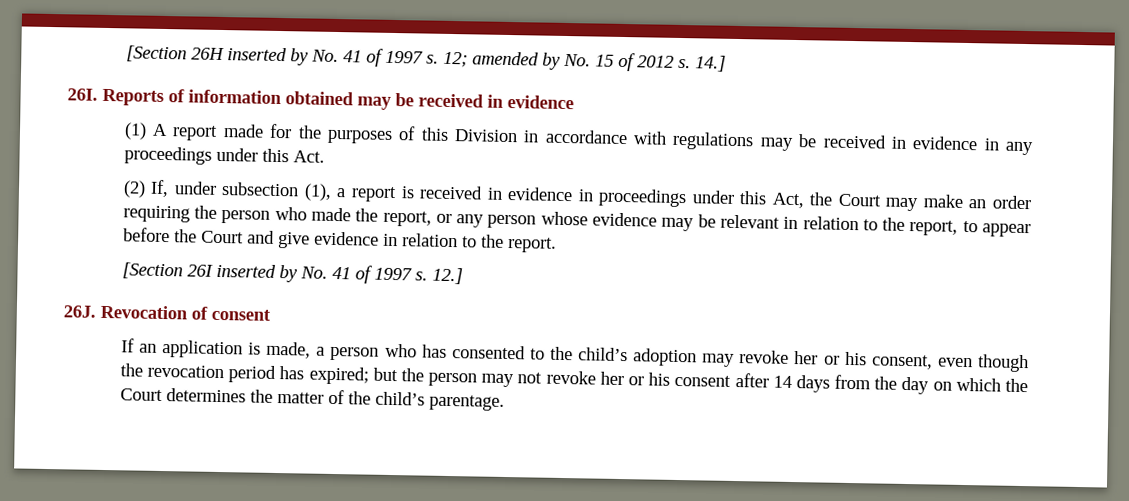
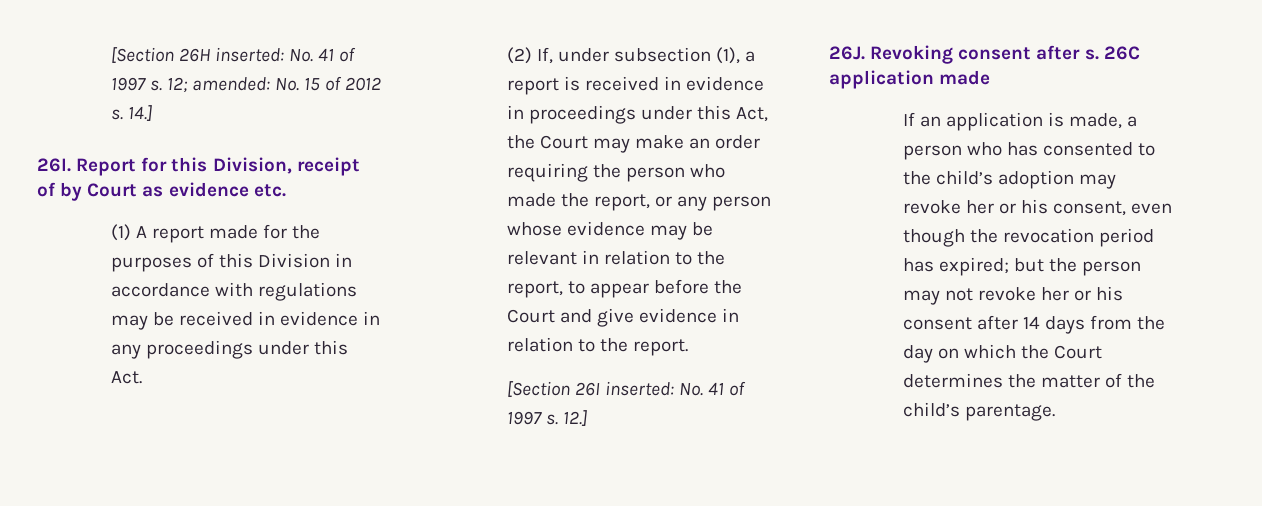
- [Section 26H inserted by No. 41 of 1997 s.
+ [Section 26H inserted: No. 41 of 1997 s.
- 12; amended by No. 15 of 2012 s.
+ 12; amended: No. 15 of 2012 s.
- Reports of information obtained may be received in evidence
+ Report for this Division, receipt of by Court as evidence etc.
- [Section 26I inserted by No. 41 of 1997 s.
+ [Section 26I inserted: No. 41 of 1997 s.
- Revocation of consent
+ Revoking consent after s. 26C application made

